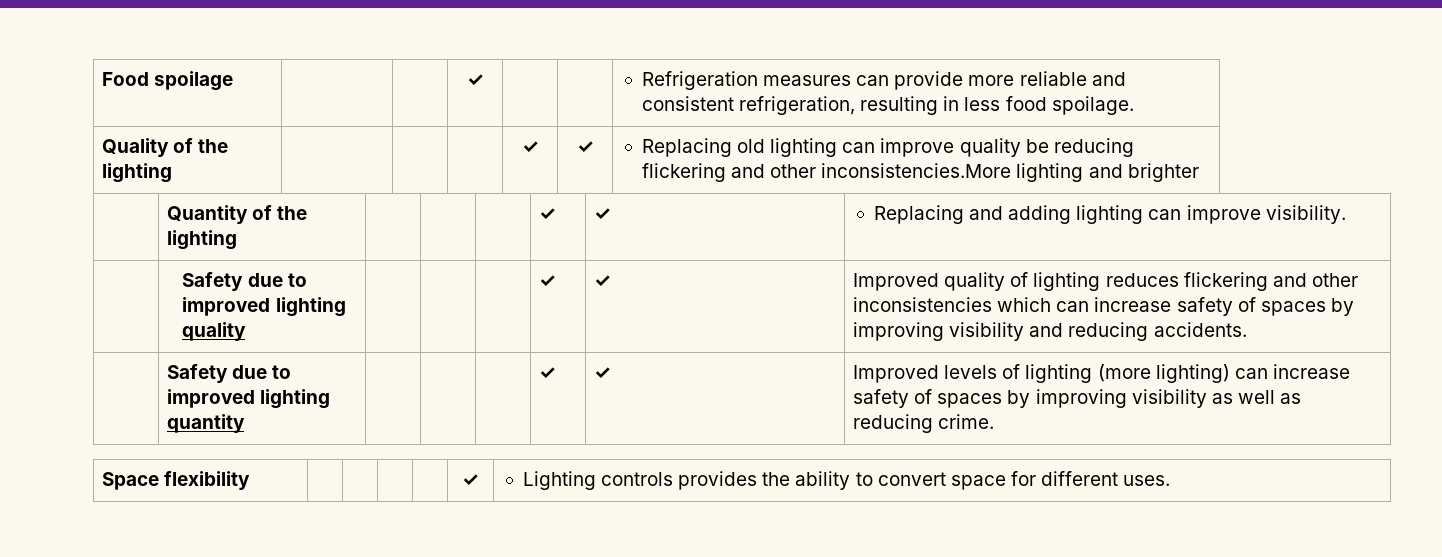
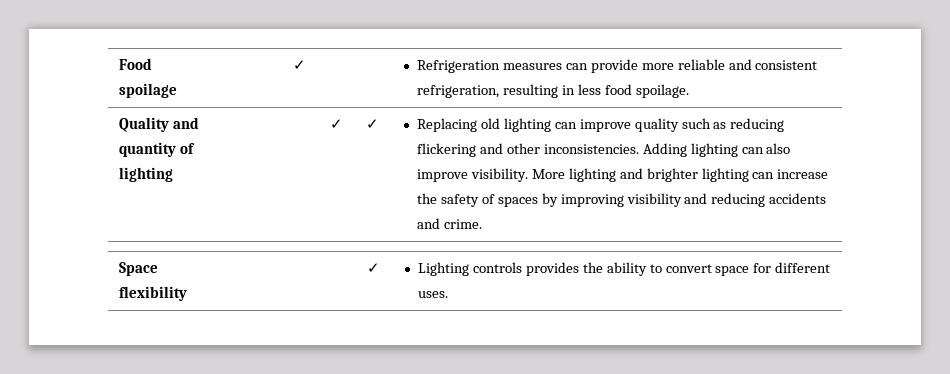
- Quality of the lighting
+ Quality and quantity of lighting
- Replacing old lighting can improve quality be reducing flickering and other inconsistencies.More lighting and brighter
- | Quantity of the lighting | | | | ✓ | ✓ | Replacing and adding lighting can improve visibility.
- | Safety due to improved lighting quality | | | | ✓ | ✓ | Improved quality of lighting reduces flickering and other inconsistencies which can increase safety of spaces by improving visibility and reducing accidents.
- | Safety due to improved lighting quantity | | | | ✓ | ✓ | Improved levels of lighting (more lighting) can increase safety of spaces by improving visibility as well as reducing crime.
+ Replacing old lighting can improve quality such as reducing flickering and other inconsistencies. Adding lighting can also improve visibility. More lighting and brighter lighting can increase the safety of spaces by improving visibility and reducing accidents and crime.

